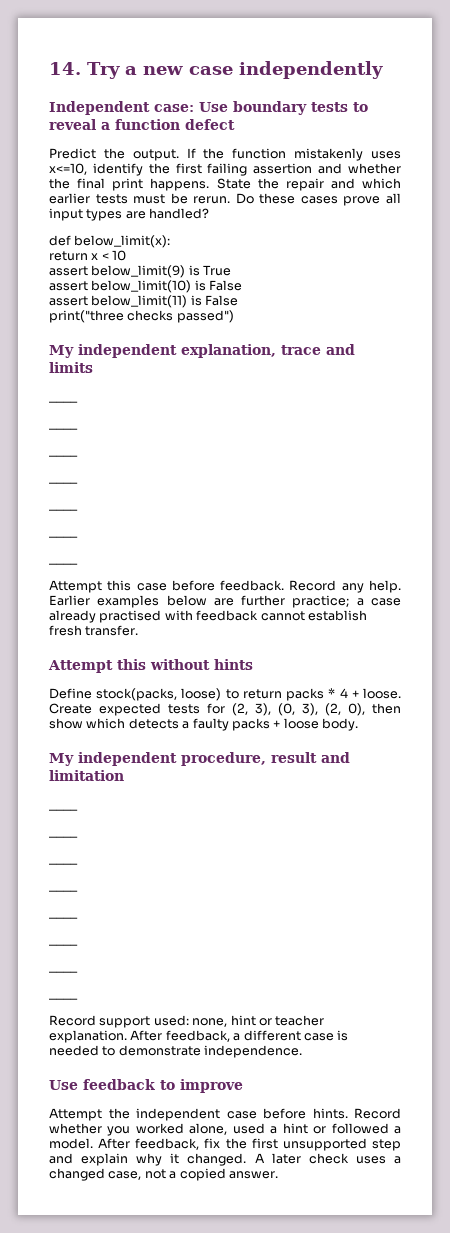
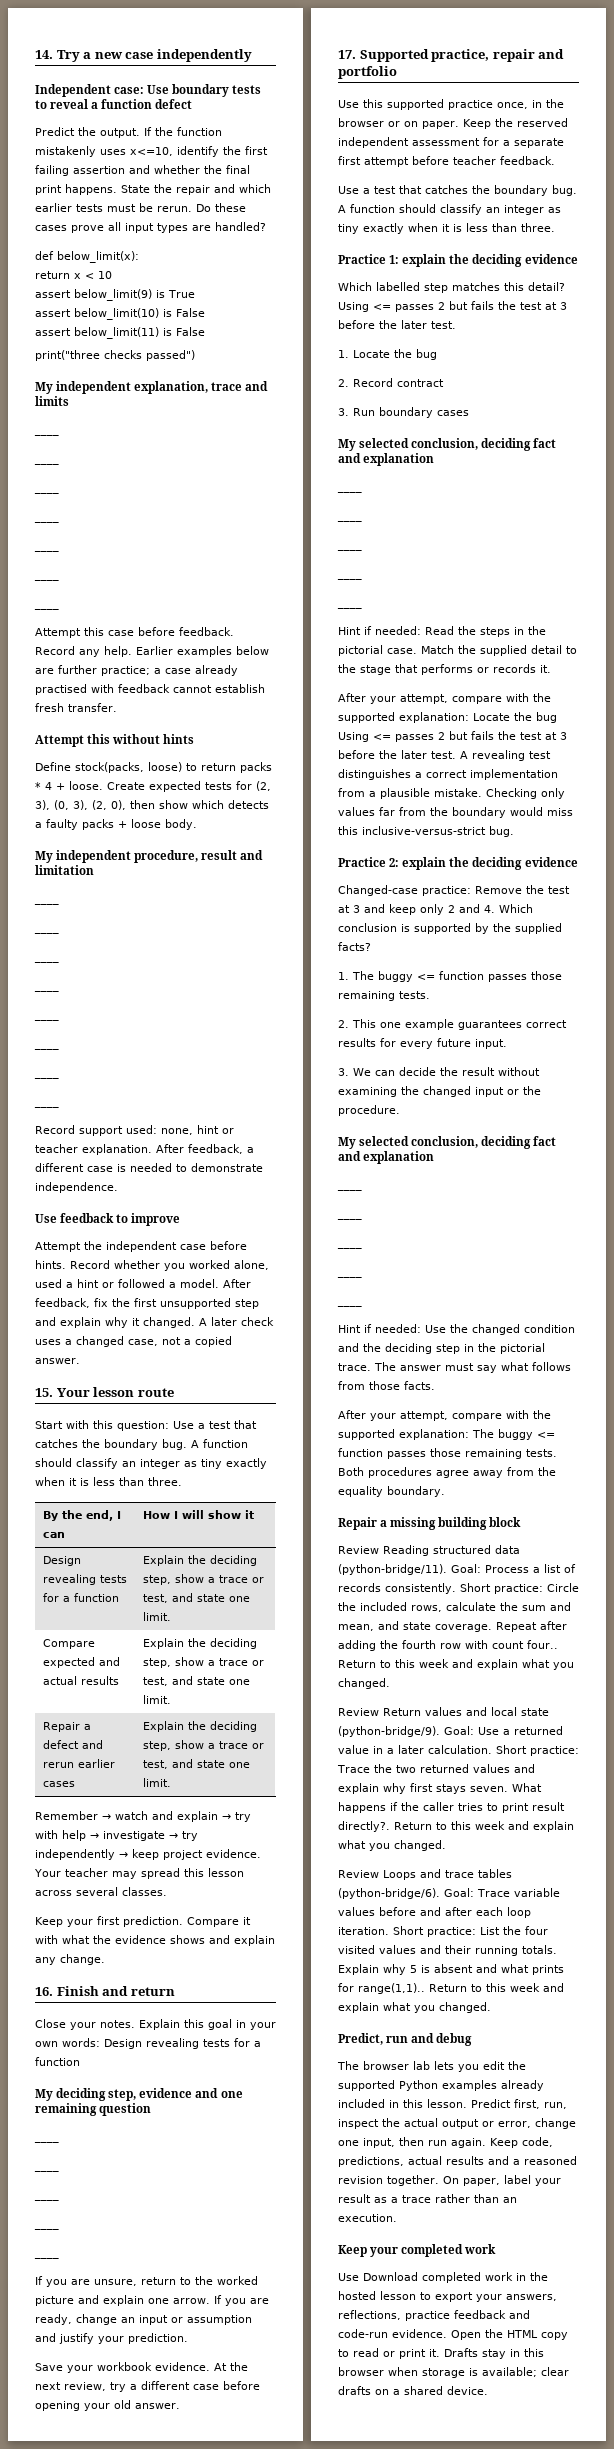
+ 15. Your lesson route
+ Start with this question: Use a test that catches the boundary bug. A function should classify an integer as tiny exactly when it is less than three.
+ By the end, I can | How I will show it
+ Design revealing tests for a function | Explain the deciding step, show a trace or test, and state one limit.
+ Compare expected and actual results | Explain the deciding step, show a trace or test, and state one limit.
+ Repair a defect and rerun earlier cases | Explain the deciding step, show a trace or test, and state one limit.
+ Remember → watch and explain → try with help → investigate → try independently → keep project evidence. Your teacher may spread this lesson across several classes.
+ Keep your first prediction. Compare it with what the evidence shows and explain any change.
+ 16. Finish and return
+ Close your notes. Explain this goal in your own words: Design revealing tests for a function
+ My deciding step, evidence and one remaining question
+ ____
+ ____
+ ____
+ ____
+ ____
+ If you are unsure, return to the worked picture and explain one arrow. If you are ready, change an input or assumption and justify your prediction.
+ Save your workbook evidence. At the next review, try a different case before opening your old answer.
+ 17. Supported practice, repair and portfolio
+ Use this supported practice once, in the browser or on paper. Keep the reserved independent assessment for a separate first attempt before teacher feedback.
+ Use a test that catches the boundary bug. A function should classify an integer as tiny exactly when it is less than three.
+ Practice 1: explain the deciding evidence
+ Which labelled step matches this detail? Using <= passes 2 but fails the test at 3 before the later test.
+ 1. Locate the bug
+ 2. Record contract
+ 3. Run boundary cases
+ My selected conclusion, deciding fact and explanation
+ ____
+ ____
+ ____
+ ____
+ ____
+ Hint if needed: Read the steps in the pictorial case. Match the supplied detail to the stage that performs or records it.
+ After your attempt, compare with the supported explanation: Locate the bug Using <= passes 2 but fails the test at 3 before the later test. A revealing test distinguishes a correct implementation from a plausible mistake. Checking only values far from the boundary would miss this inclusive-versus-strict bug.
+ Practice 2: explain the deciding evidence
+ Changed-case practice: Remove the test at 3 and keep only 2 and 4. Which conclusion is supported by the supplied facts?
+ 1. The buggy <= function passes those remaining tests.
+ 2. This one example guarantees correct results for every future input.
+ 3. We can decide the result without examining the changed input or the procedure.
+ My selected conclusion, deciding fact and explanation
+ ____
+ ____
+ ____
+ ____
+ ____
+ Hint if needed: Use the changed condition and the deciding step in the pictorial trace. The answer must say what follows from those facts.
+ After your attempt, compare with the supported explanation: The buggy <= function passes those remaining tests. Both procedures agree away from the equality boundary.
+ Repair a missing building block
+ Review Reading structured data (python-bridge/11). Goal: Process a list of records consistently. Short practice: Circle the included rows, calculate the sum and mean, and state coverage. Repeat after adding the fourth row with count four.. Return to this week and explain what you changed.
+ Review Return values and local state (python-bridge/9). Goal: Use a returned value in a later calculation. Short practice: Trace the two returned values and explain why first stays seven. What happens if the caller tries to print result directly?. Return to this week and explain what you changed.
+ Review Loops and trace tables (python-bridge/6). Goal: Trace variable values before and after each loop iteration. Short practice: List the four visited values and their running totals. Explain why 5 is absent and what prints for range(1,1).. Return to this week and explain what you changed.
+ Predict, run and debug
+ The browser lab lets you edit the supported Python examples already included in this lesson. Predict first, run, inspect the actual output or error, change one input, then run again. Keep code, predictions, actual results and a reasoned revision together. On paper, label your result as a trace rather than an execution.
+ Keep your completed work
+ Use Download completed work in the hosted lesson to export your answers, reflections, practice feedback and code-run evidence. Open the HTML copy to read or print it. Drafts stay in this browser when storage is available; clear drafts on a shared device.

